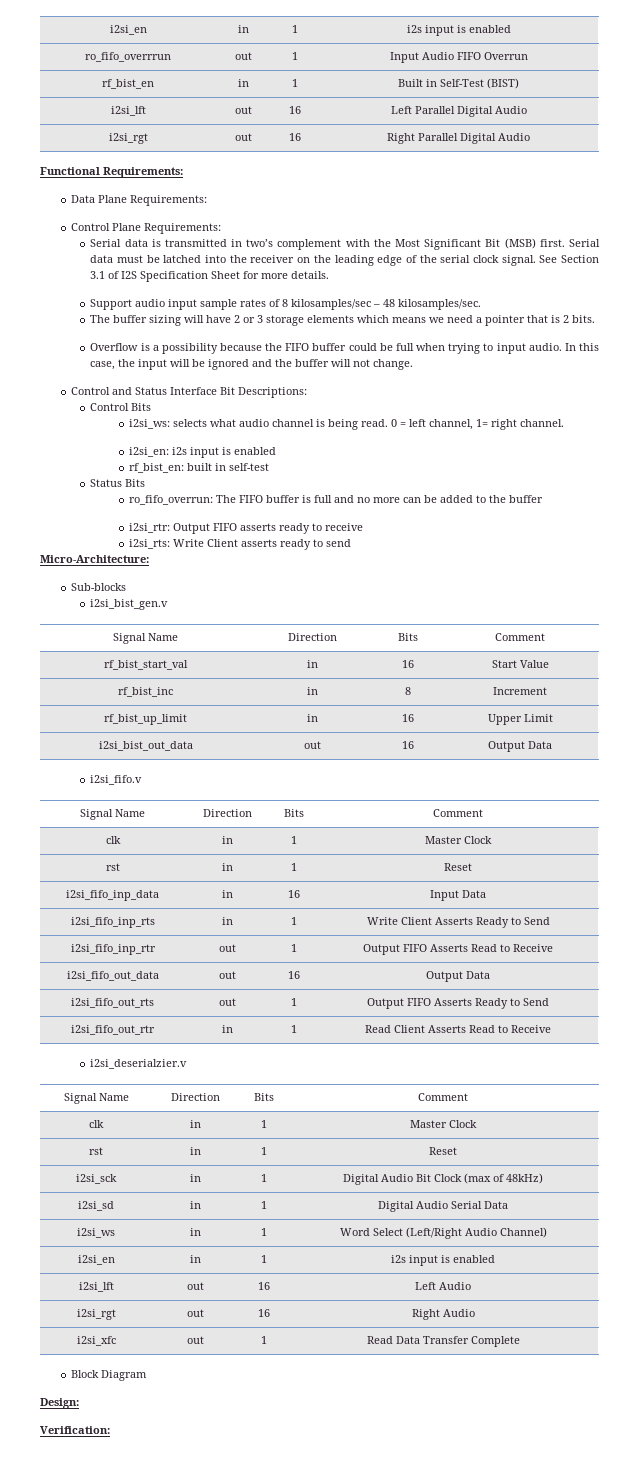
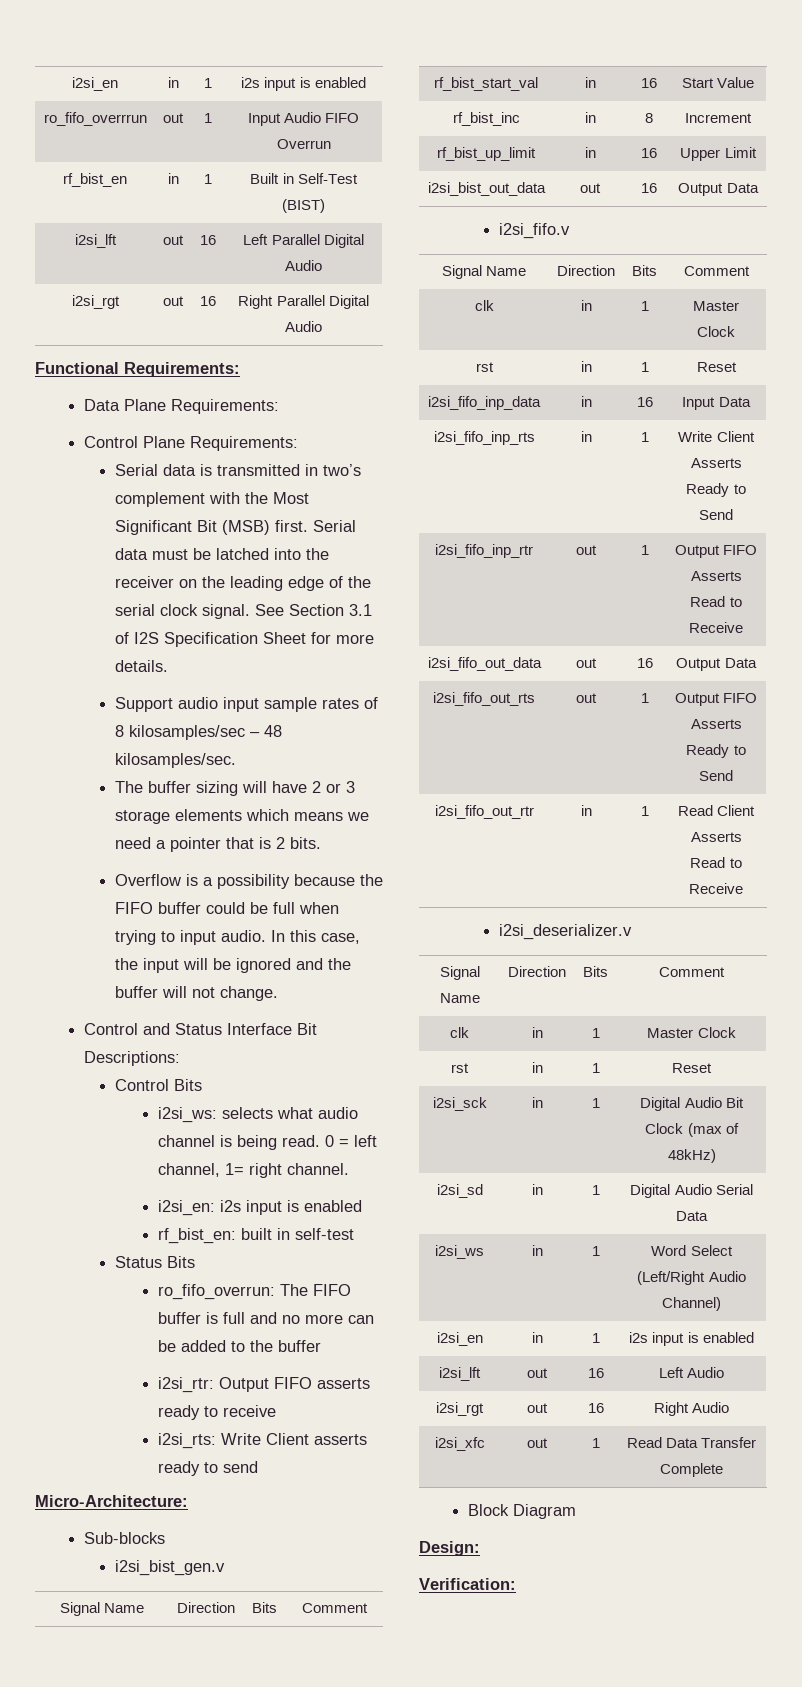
- i2si_deserialzier.v
+ i2si_deserializer.v

